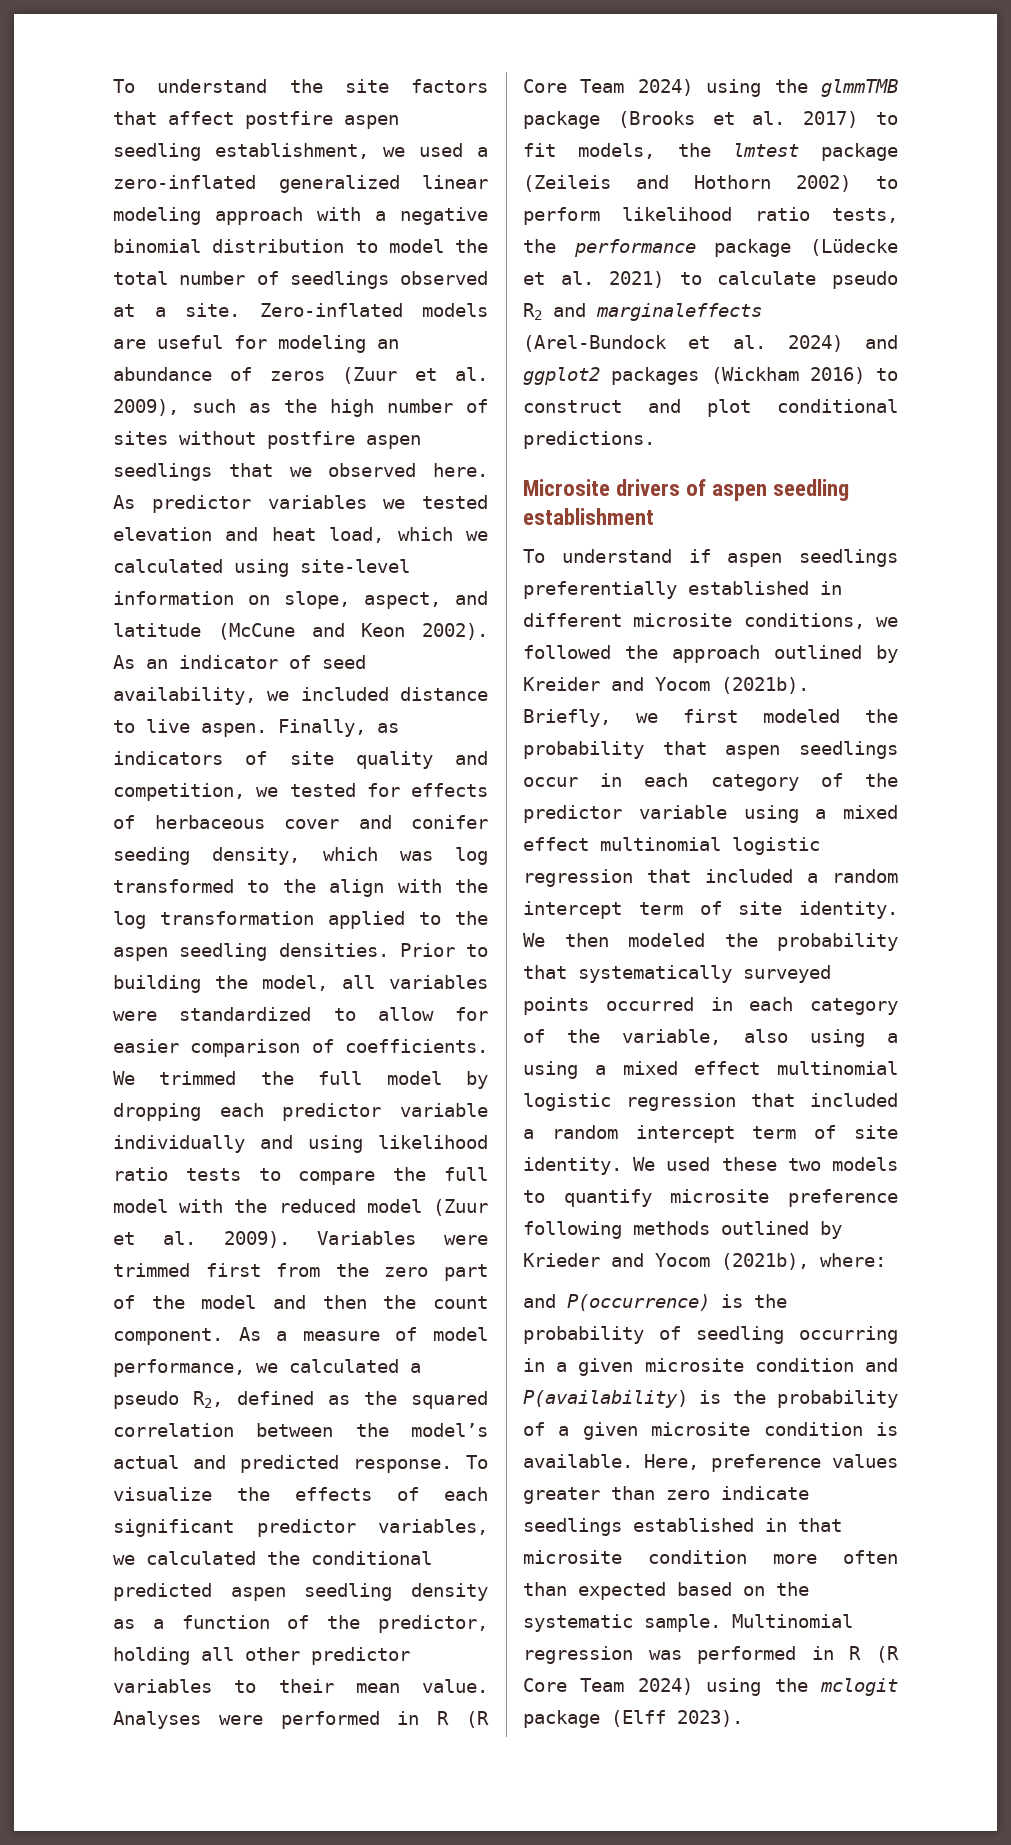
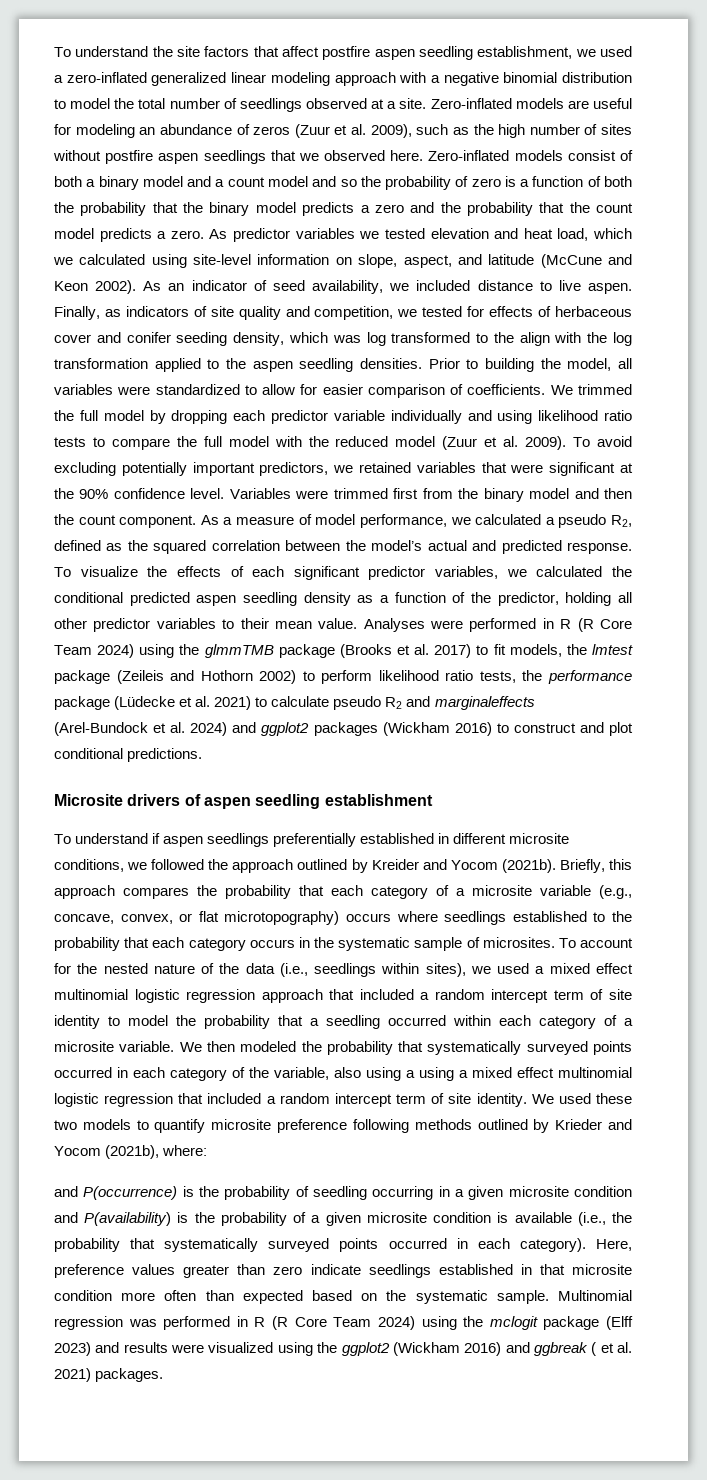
+ Zero-inflated models consist of both a binary model and a count model and so the probability of zero is a function of both the probability that the binary model predicts a zero and the probability that the count model predicts a zero.
+ To avoid excluding potentially important predictors, we retained variables that were significant at the 90% confidence level.
- Variables were trimmed first from the zero part of the model and then the count component.
+ Variables were trimmed first from the binary model and then the count component.
- Briefly, we first modeled the probability that aspen seedlings occur in each category of the predictor variable using a mixed effect multinomial logistic regression that included a random intercept term of site identity.
+ Briefly, this approach compares the probability that each category of a microsite variable (e.g., concave, convex, or flat microtopography) occurs where seedlings established to the probability that each category occurs in the systematic sample of microsites. To account for the nested nature of the data (i.e., seedlings within sites), we used a mixed effect multinomial logistic regression approach that included a random intercept term of site identity to model the probability that a seedling occurred within each category of a microsite variable.
- and P(occurrence) is the probability of seedling occurring in a given microsite condition and P(availability) is the probability of a given microsite condition is available.
+ and P(occurrence) is the probability of seedling occurring in a given microsite condition and P(availability) is the probability of a given microsite condition is available (i.e., the probability that systematically surveyed points occurred in each category).
- Multinomial regression was performed in R (R Core Team 2024) using the mclogit package (Elff 2023).
+ Multinomial regression was performed in R (R Core Team 2024) using the mclogit package (Elff 2023) and results were visualized using the ggplot2 (Wickham 2016) and ggbreak ( et al. 2021) packages.

